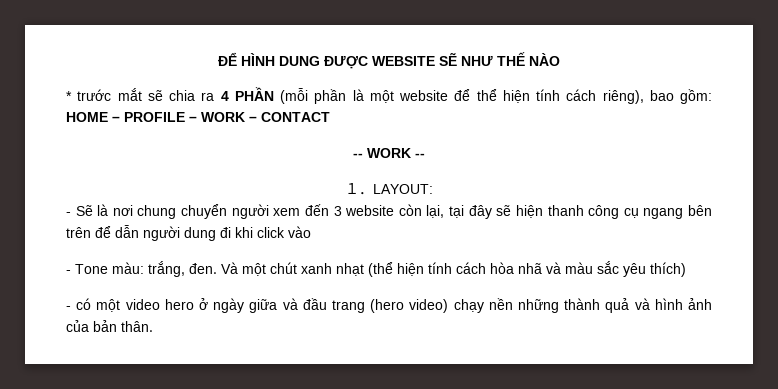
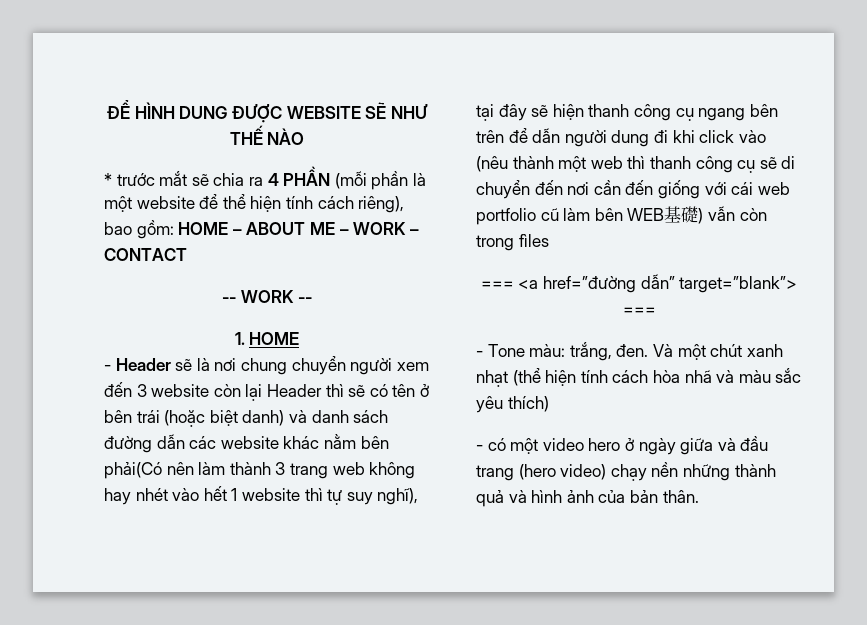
- * trước mắt sẽ chia ra 4 PHẦN (mỗi phần là một website để thể hiện tính cách riêng), bao gồm: HOME – PROFILE – WORK – CONTACT
+ * trước mắt sẽ chia ra 4 PHẦN (mỗi phần là một website để thể hiện tính cách riêng), bao gồm: HOME – ABOUT ME – WORK – CONTACT
- １．LAYOUT:
- - Sẽ là nơi chung chuyển người xem đến 3 website còn lại, tại đây sẽ hiện thanh công cụ ngang bên trên để dẫn người dung đi khi click vào
+ 1. HOME
+ - Header sẽ là nơi chung chuyển người xem đến 3 website còn lại Header thì sẽ có tên ở bên trái (hoặc biệt danh) và danh sách đường dẫn các website khác nằm bên phải(Có nên làm thành 3 trang web không hay nhét vào hết 1 website thì tự suy nghĩ), tại đây sẽ hiện thanh công cụ ngang bên trên để dẫn người dung đi khi click vào (nêu thành một web thì thanh công cụ sẽ di chuyển đến nơi cần đến giống với cái web portfolio cũ làm bên WEB基礎) vẫn còn trong fìles
+ === <a href=”đường dẫn” target=”blank”> ===

